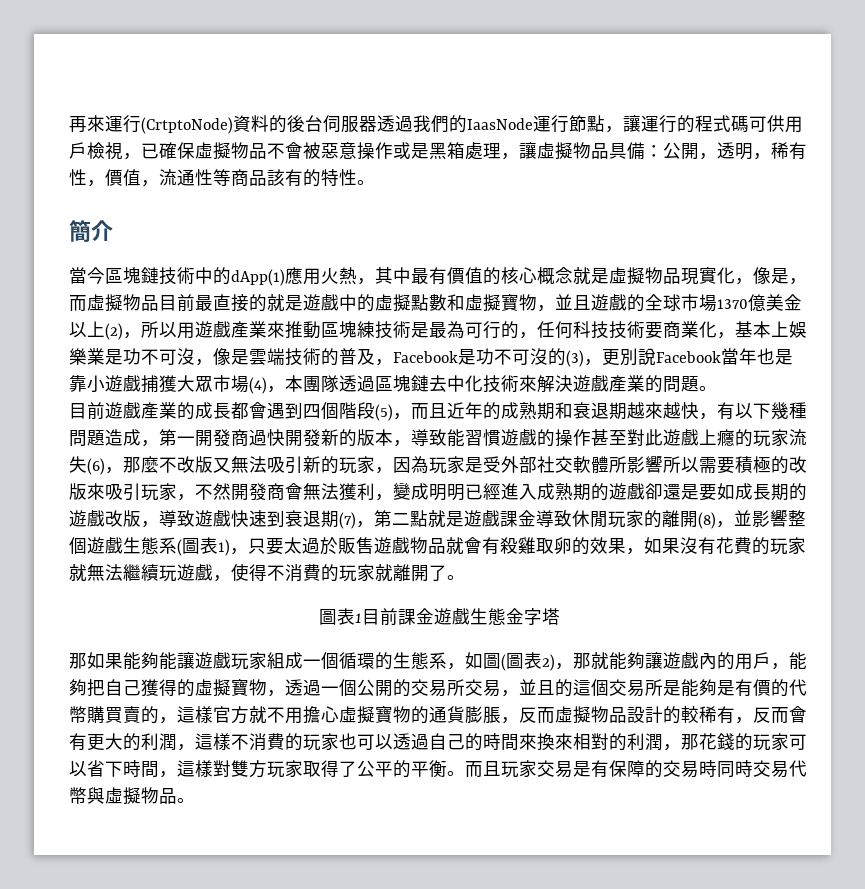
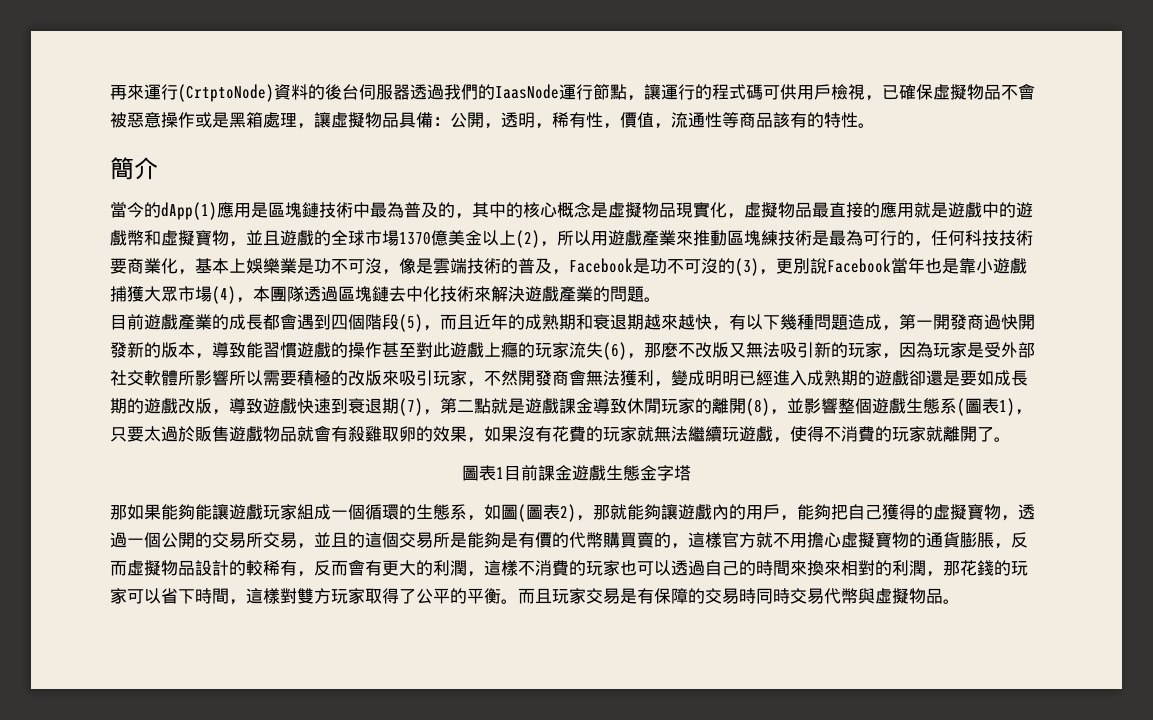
- 當今區塊鏈技術中的dApp(1)應用火熱，其中最有價值的核心概念就是虛擬物品現實化，像是，而虛擬物品目前最直接的就是遊戲中的虛擬點數和虛擬寶物，並且遊戲的全球市場1370億美金以上(2)，所以用遊戲產業來推動區塊練技術是最為可行的，任何科技技術要商業化，基本上娛樂業是功不可沒，像是雲端技術的普及，Facebook是功不可沒的(3)，更別說Facebook當年也是靠小遊戲捕獲大眾市場(4)，本團隊透過區塊鏈去中化技術來解決遊戲產業的問題。
+ 當今的dApp(1)應用是區塊鏈技術中最為普及的，其中的核心概念是虛擬物品現實化，虛擬物品最直接的應用就是遊戲中的遊戲幣和虛擬寶物，並且遊戲的全球市場1370億美金以上(2)，所以用遊戲產業來推動區塊練技術是最為可行的，任何科技技術要商業化，基本上娛樂業是功不可沒，像是雲端技術的普及，Facebook是功不可沒的(3)，更別說Facebook當年也是靠小遊戲捕獲大眾市場(4)，本團隊透過區塊鏈去中化技術來解決遊戲產業的問題。

